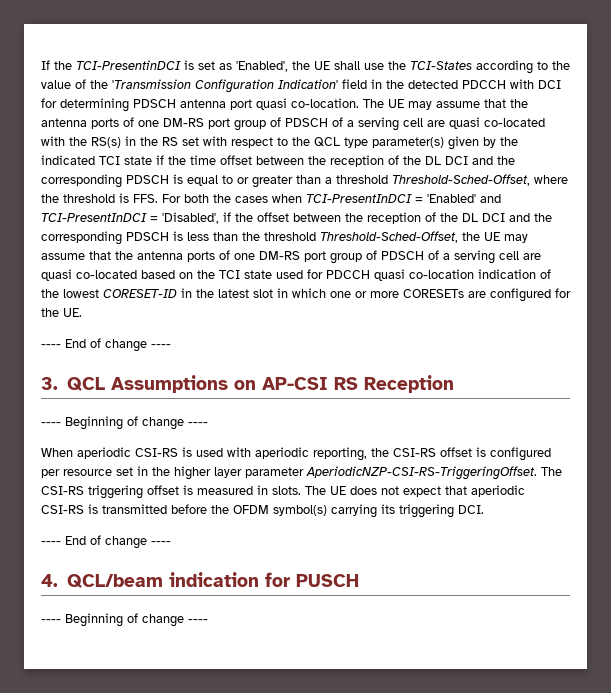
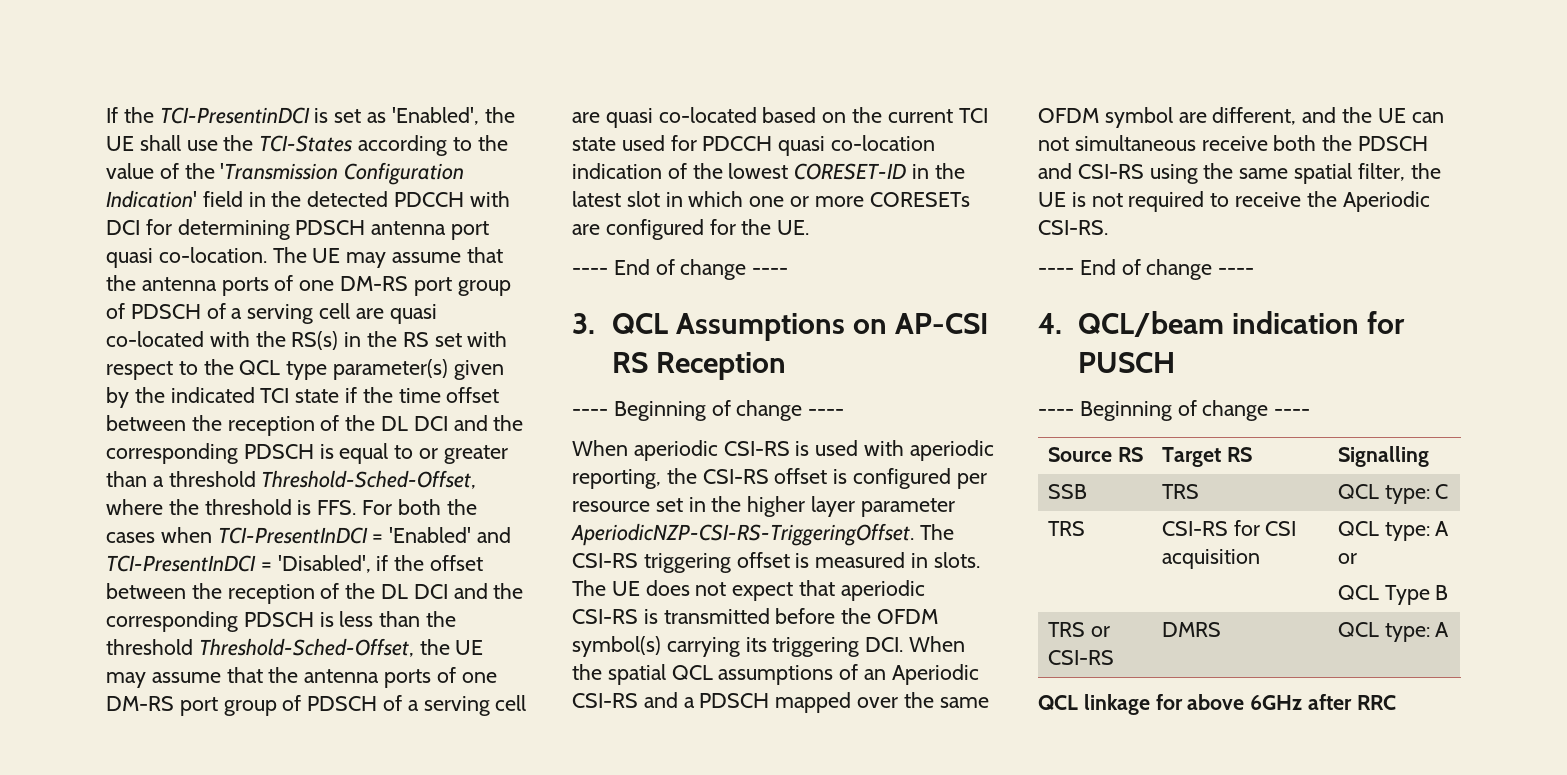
- The UE may assume that the antenna ports of one DM-RS port group of PDSCH of a serving cell are quasi co-located with the RS(s) in the RS set with respect to the QCL type parameter(s) given by the indicated TCI state if the time offset between the reception of the DL DCI and the corresponding PDSCH is equal to or greater than a threshold Threshold-Sched-Offset, where the threshold is FFS. For both the cases when TCI-PresentInDCI = 'Enabled' and TCI-PresentInDCI = 'Disabled', if the offset between the reception of the DL DCI and the corresponding PDSCH is less than the threshold Threshold-Sched-Offset, the UE may assume that the antenna ports of one DM-RS port group of PDSCH of a serving cell are quasi co-located based on the TCI state used for PDCCH quasi co-location indication of the lowest CORESET-ID in the latest slot in which one or more CORESETs are configured for the UE.
+ The UE may assume that the antenna ports of one DM-RS port group of PDSCH of a serving cell are quasi co-located with the RS(s) in the RS set with respect to the QCL type parameter(s) given by the indicated TCI state if the time offset between the reception of the DL DCI and the corresponding PDSCH is equal to or greater than a threshold Threshold-Sched-Offset, where the threshold is FFS. For both the cases when TCI-PresentInDCI = 'Enabled' and TCI-PresentInDCI = 'Disabled', if the offset between the reception of the DL DCI and the corresponding PDSCH is less than the threshold Threshold-Sched-Offset, the UE may assume that the antenna ports of one DM-RS port group of PDSCH of a serving cell are quasi co-located based on the current TCI state used for PDCCH quasi co-location indication of the lowest CORESET-ID in the latest slot in which one or more CORESETs are configured for the UE.
- The UE does not expect that aperiodic CSI-RS is transmitted before the OFDM symbol(s) carrying its triggering DCI.
+ The UE does not expect that aperiodic CSI-RS is transmitted before the OFDM symbol(s) carrying its triggering DCI. When the spatial QCL assumptions of an Aperiodic CSI-RS and a PDSCH mapped over the same OFDM symbol are different, and the UE can not simultaneous receive both the PDSCH and CSI-RS using the same spatial filter, the UE is not required to receive the Aperiodic CSI-RS.
+ Source RS | Target RS | Signalling
+ SSB | TRS | QCL type: C
+ TRS | CSI-RS for CSI acquisition | QCL type: A or
+ QCL Type B
+ TRS or CSI-RS | DMRS | QCL type: A
+ QCL linkage for above 6GHz after RRC

